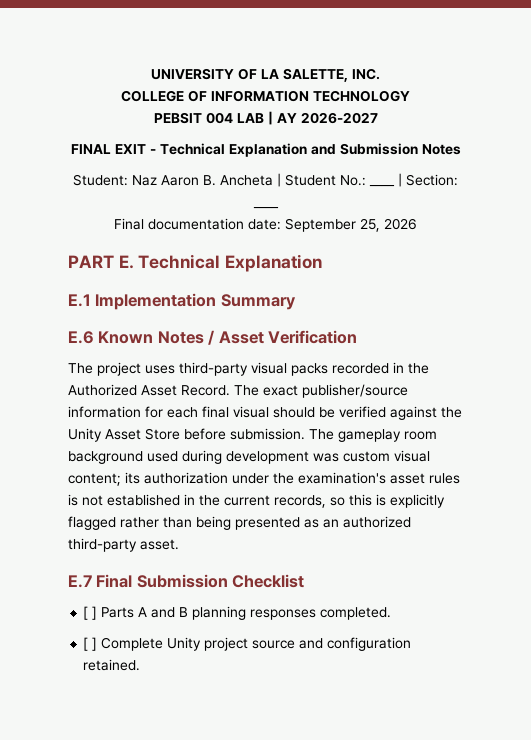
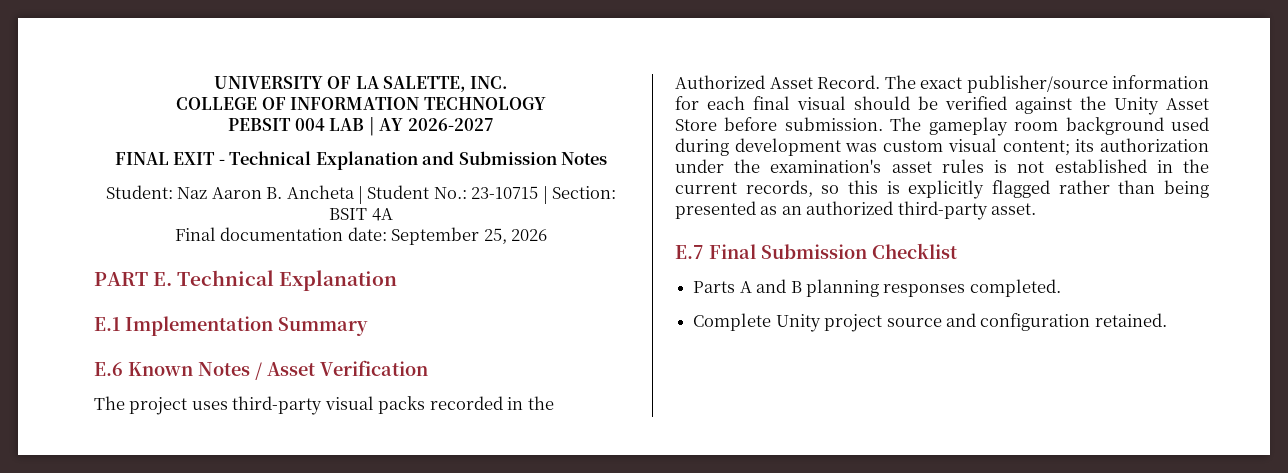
- Student: Naz Aaron B. Ancheta | Student No.: ____ | Section: ____
+ Student: Naz Aaron B. Ancheta | Student No.: 23-10715 | Section: BSIT 4A
- [ ] Parts A and B planning responses completed.
+ Parts A and B planning responses completed.
- [ ] Complete Unity project source and configuration retained.
+ Complete Unity project source and configuration retained.

